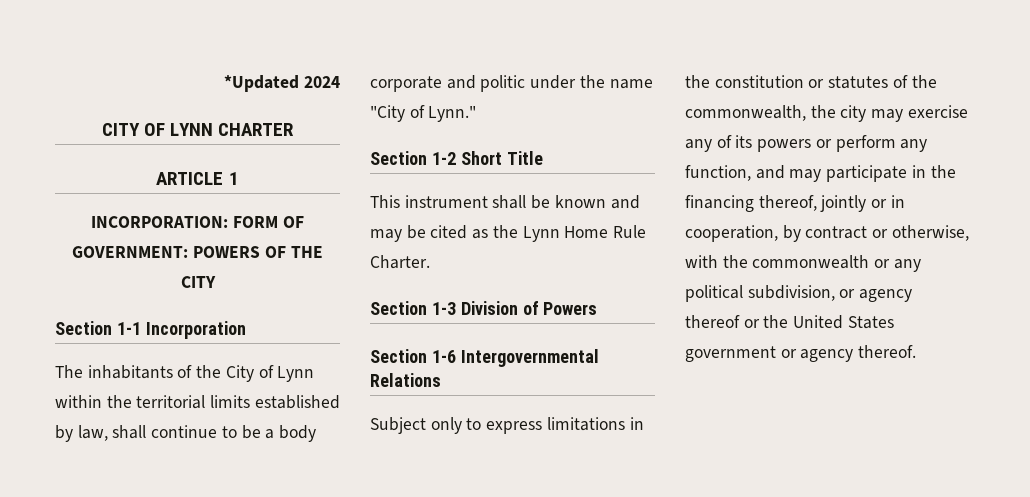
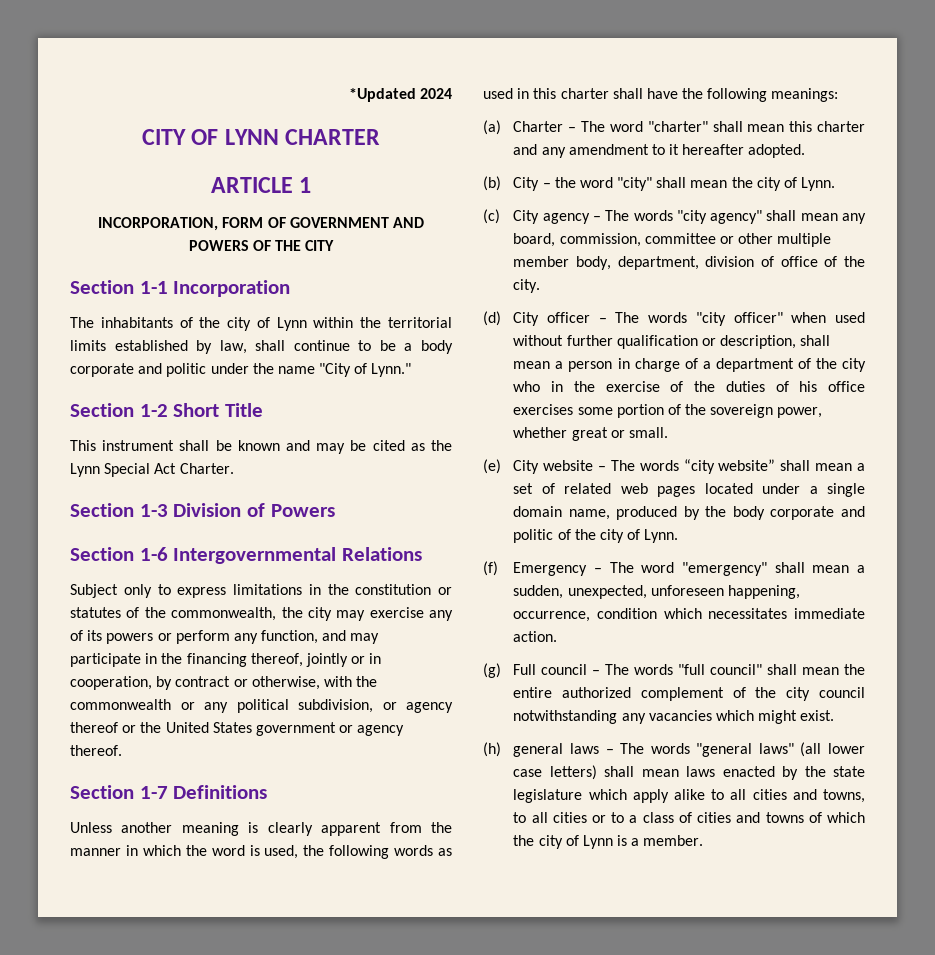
- INCORPORATION: FORM OF GOVERNMENT: POWERS OF THE CITY
+ INCORPORATION, FORM OF GOVERNMENT AND POWERS OF THE CITY
- The inhabitants of the City of Lynn within the territorial limits established by law, shall continue to be a body corporate and politic under the name "City of Lynn."
+ The inhabitants of the city of Lynn within the territorial limits established by law, shall continue to be a body corporate and politic under the name "City of Lynn."
- This instrument shall be known and may be cited as the Lynn Home Rule Charter.
+ This instrument shall be known and may be cited as the Lynn Special Act Charter.
+ Section 1-7 Definitions
+ Unless another meaning is clearly apparent from the manner in which the word is used, the following words as used in this charter shall have the following meanings:
+ (a) Charter – The word "charter" shall mean this charter and any amendment to it hereafter adopted.
+ (b) City – the word "city" shall mean the city of Lynn.
+ (c) City agency – The words "city agency" shall mean any board, commission, committee or other multiple member body, department, division of office of the city.
+ (d) City officer – The words "city officer" when used without further qualification or description, shall mean a person in charge of a department of the city who in the exercise of the duties of his office exercises some portion of the sovereign power, whether great or small.
+ (e) City website – The words “city website” shall mean a set of related web pages located under a single domain name, produced by the body corporate and politic of the city of Lynn.
+ (f) Emergency – The word "emergency" shall mean a sudden, unexpected, unforeseen happening, occurrence, condition which necessitates immediate action.
+ (g) Full council – The words "full council" shall mean the entire authorized complement of the city council notwithstanding any vacancies which might exist.
+ (h) general laws – The words "general laws" (all lower case letters) shall mean laws enacted by the state legislature which apply alike to all cities and towns, to all cities or to a class of cities and towns of which the city of Lynn is a member.

